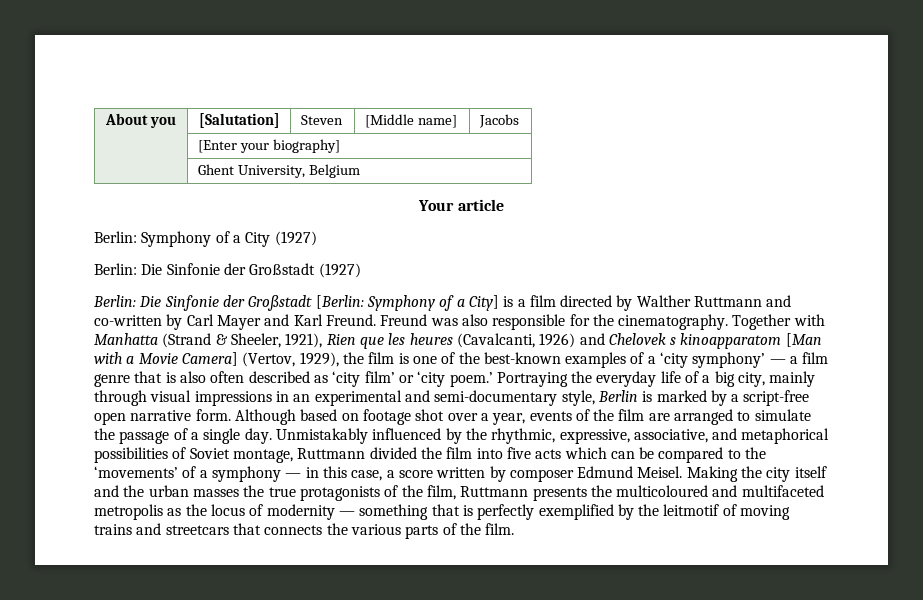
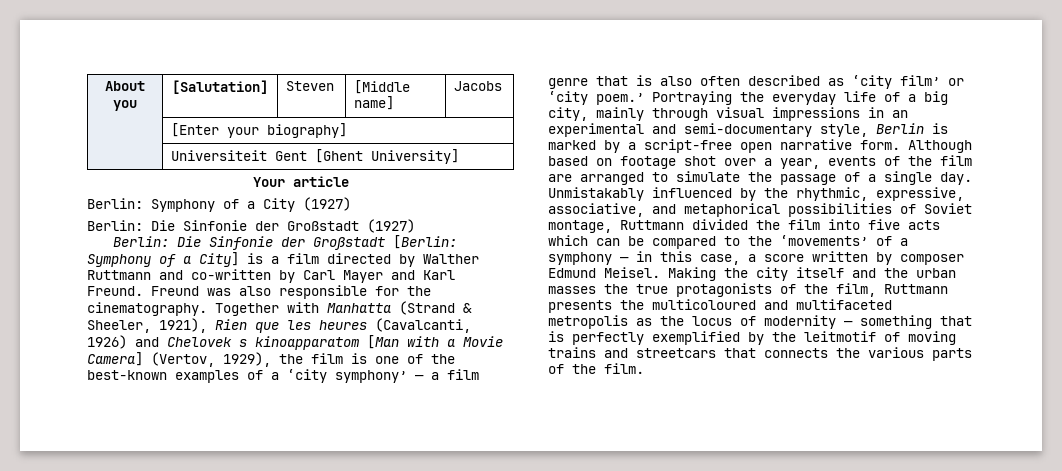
- | Ghent University, Belgium
+ | Universiteit Gent [Ghent University]

